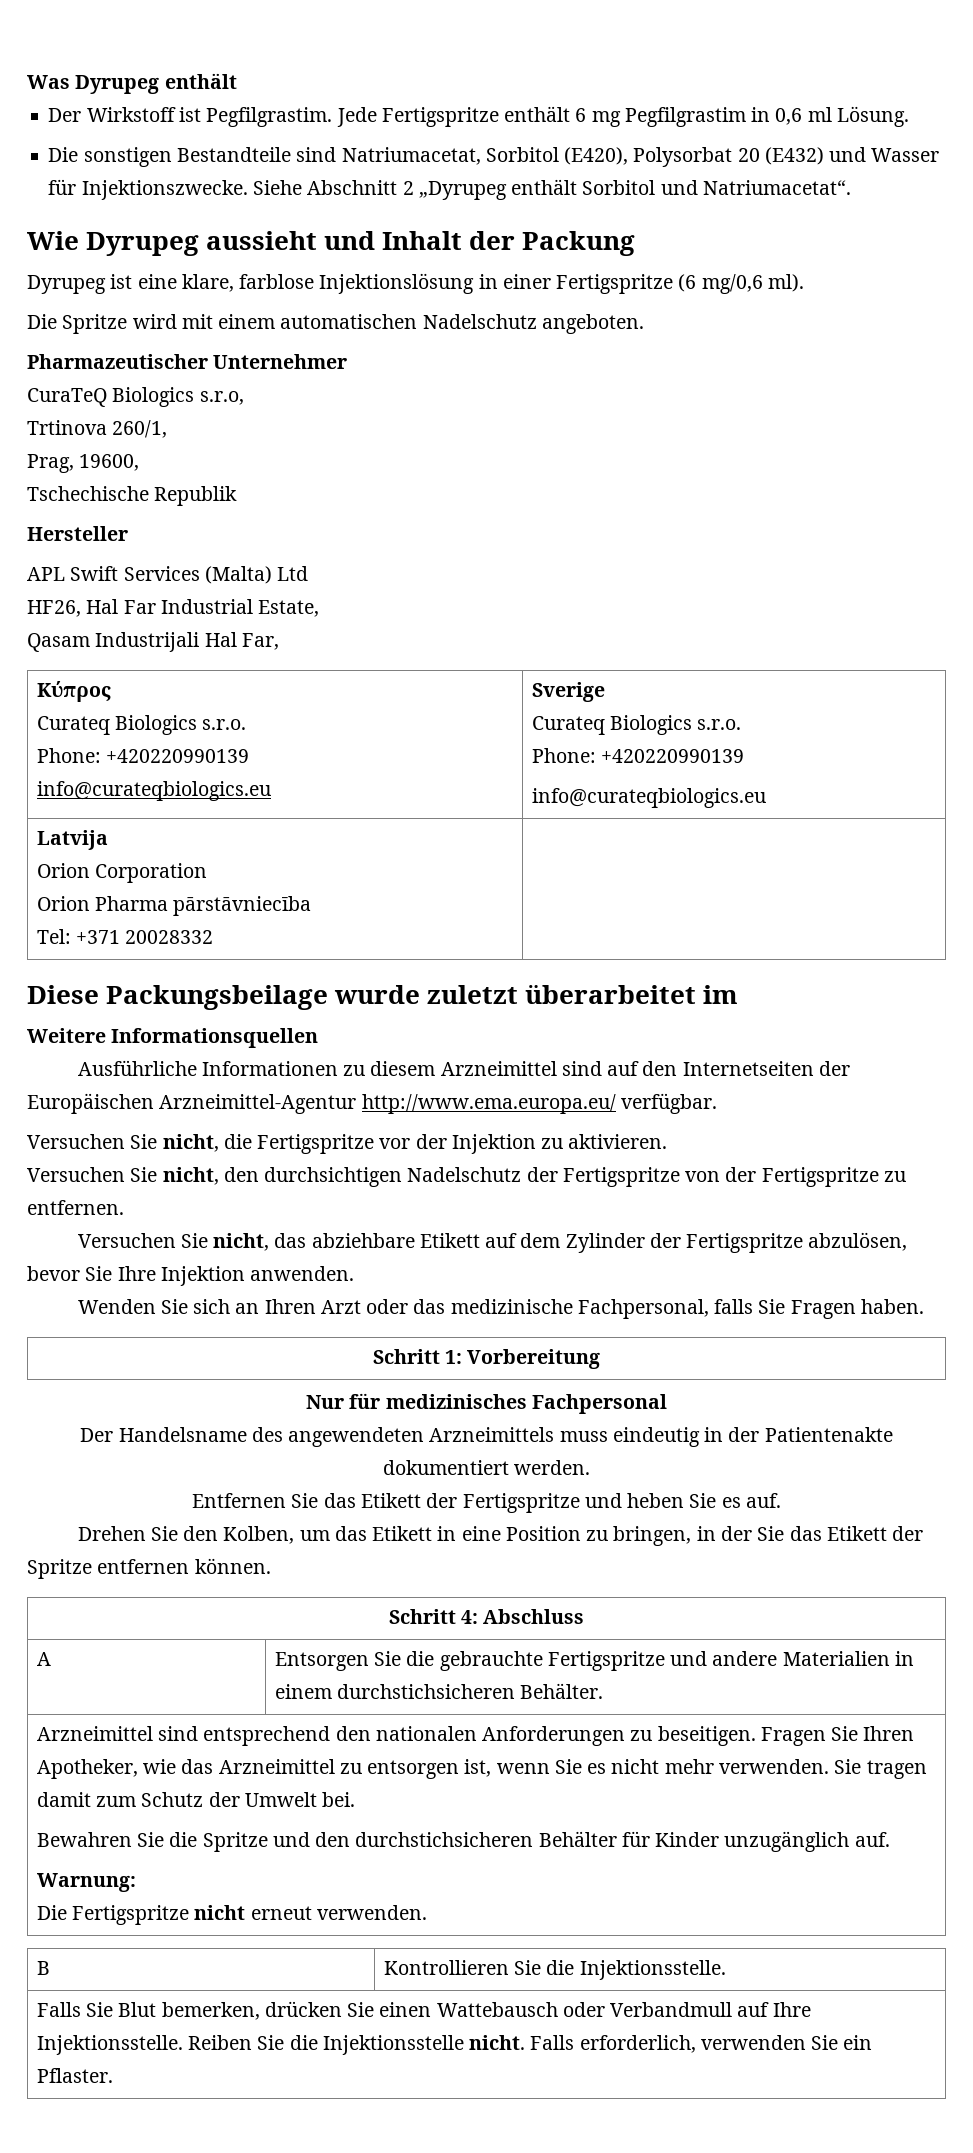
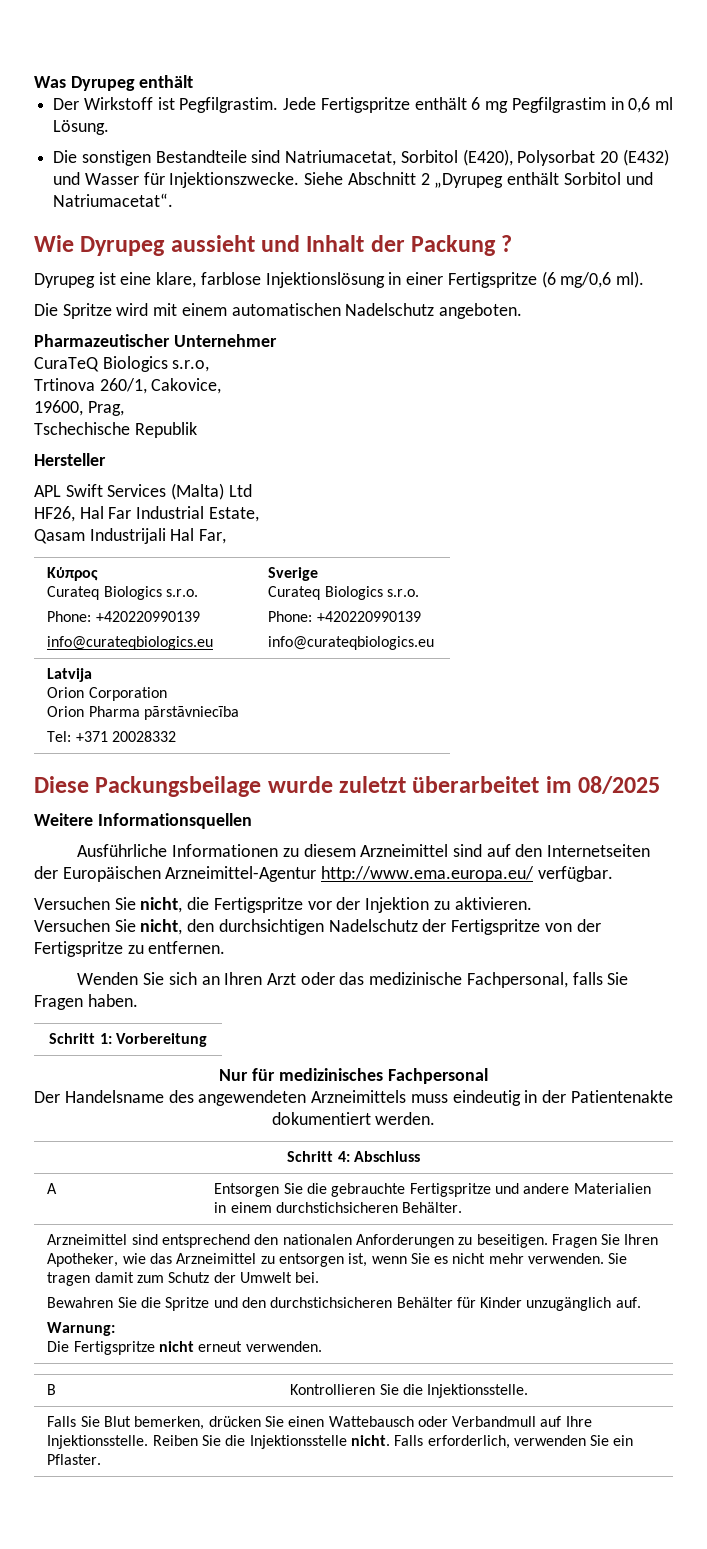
- Wie Dyrupeg aussieht und Inhalt der Packung
+ Wie Dyrupeg aussieht und Inhalt der Packung ?
- Trtinova 260/1,
- Prag, 19600,
+ Trtinova 260/1, Cakovice,
+ 19600, Prag,
- Diese Packungsbeilage wurde zuletzt überarbeitet im
+ Diese Packungsbeilage wurde zuletzt überarbeitet im 08/2025
- Versuchen Sie nicht, das abziehbare Etikett auf dem Zylinder der Fertigspritze abzulösen, bevor Sie Ihre Injektion anwenden.
- Entfernen Sie das Etikett der Fertigspritze und heben Sie es auf.
- Drehen Sie den Kolben, um das Etikett in eine Position zu bringen, in der Sie das Etikett der Spritze entfernen können.

